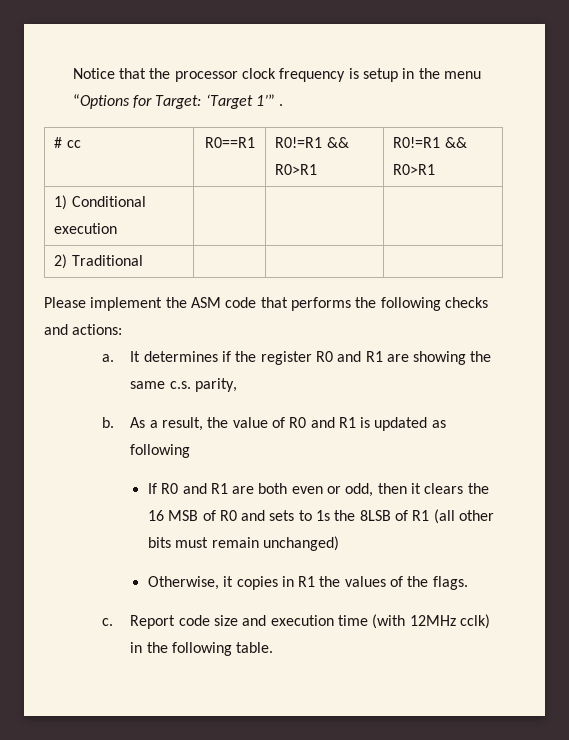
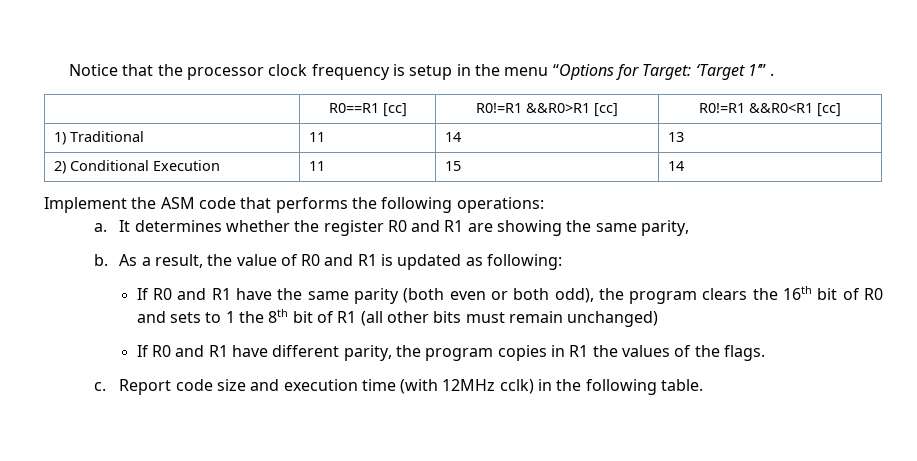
- # cc | R0==R1 | R0!=R1 && R0>R1 | R0!=R1 && R0>R1
+ | R0==R1 [cc] | R0!=R1 &&R0>R1 [cc] | R0!=R1 &&R0<R1 [cc]
- 1) Conditional execution | | |
- 2) Traditional | | |
- Please implement the ASM code that performs the following checks and actions:
+ 1) Traditional | 11 | 14 | 13
+ 2) Conditional Execution | 11 | 15 | 14
+ Implement the ASM code that performs the following operations:
- It determines if the register R0 and R1 are showing the same c.s. parity,
+ It determines whether the register R0 and R1 are showing the same parity,
- As a result, the value of R0 and R1 is updated as following
- If R0 and R1 are both even or odd, then it clears the 16 MSB of R0 and sets to 1s the 8LSB of R1 (all other bits must remain unchanged)
+ As a result, the value of R0 and R1 is updated as following:
+ If R0 and R1 have the same parity (both even or both odd), the program clears the 16th bit of R0 and sets to 1 the 8th bit of R1 (all other bits must remain unchanged)
- Otherwise, it copies in R1 the values of the flags.
+ If R0 and R1 have different parity, the program copies in R1 the values of the flags.

